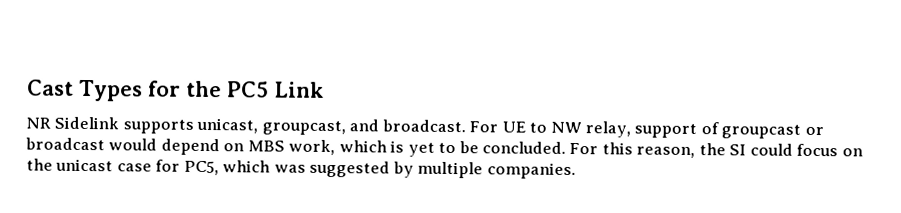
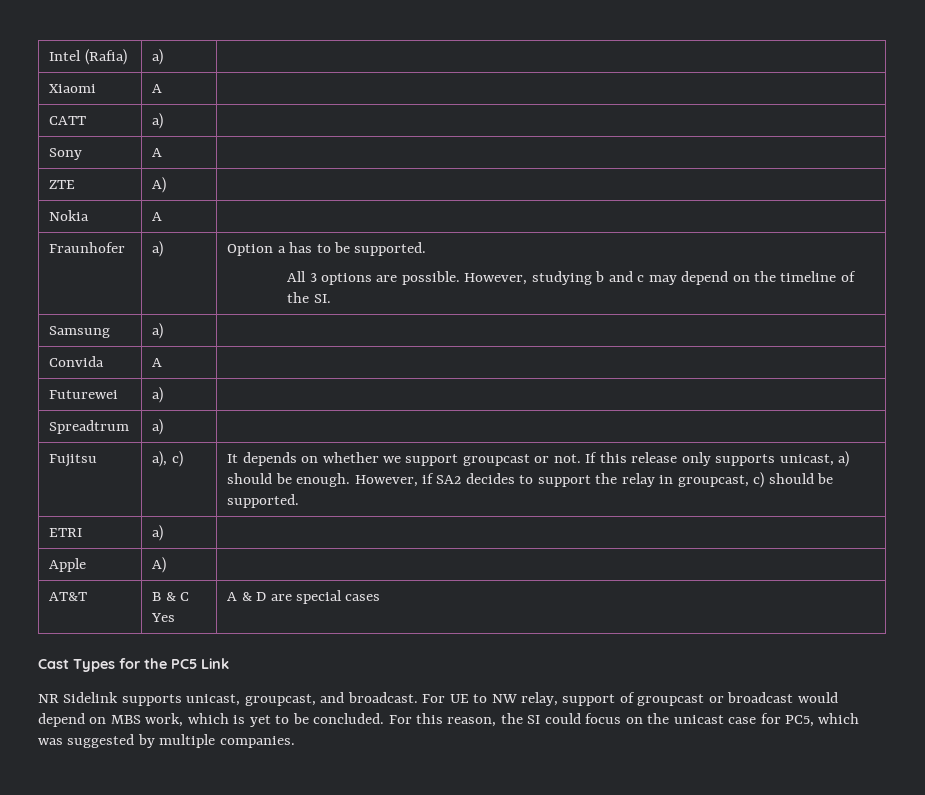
+ Intel (Rafia) | a) |
+ Xiaomi | A |
+ CATT | a) |
+ Sony | A |
+ ZTE | A) |
+ Nokia | A |
+ Fraunhofer | a) | Option a has to be supported.
+ All 3 options are possible. However, studying b and c may depend on the timeline of the SI.
+ Samsung | a) |
+ Convida | A |
+ Futurewei | a) |
+ Spreadtrum | a) |
+ Fujitsu | a), c) | It depends on whether we support groupcast or not. If this release only supports unicast, a) should be enough. However, if SA2 decides to support the relay in groupcast, c) should be supported.
+ ETRI | a) |
+ Apple | A) |
+ AT&T | B & C Yes | A & D are special cases

